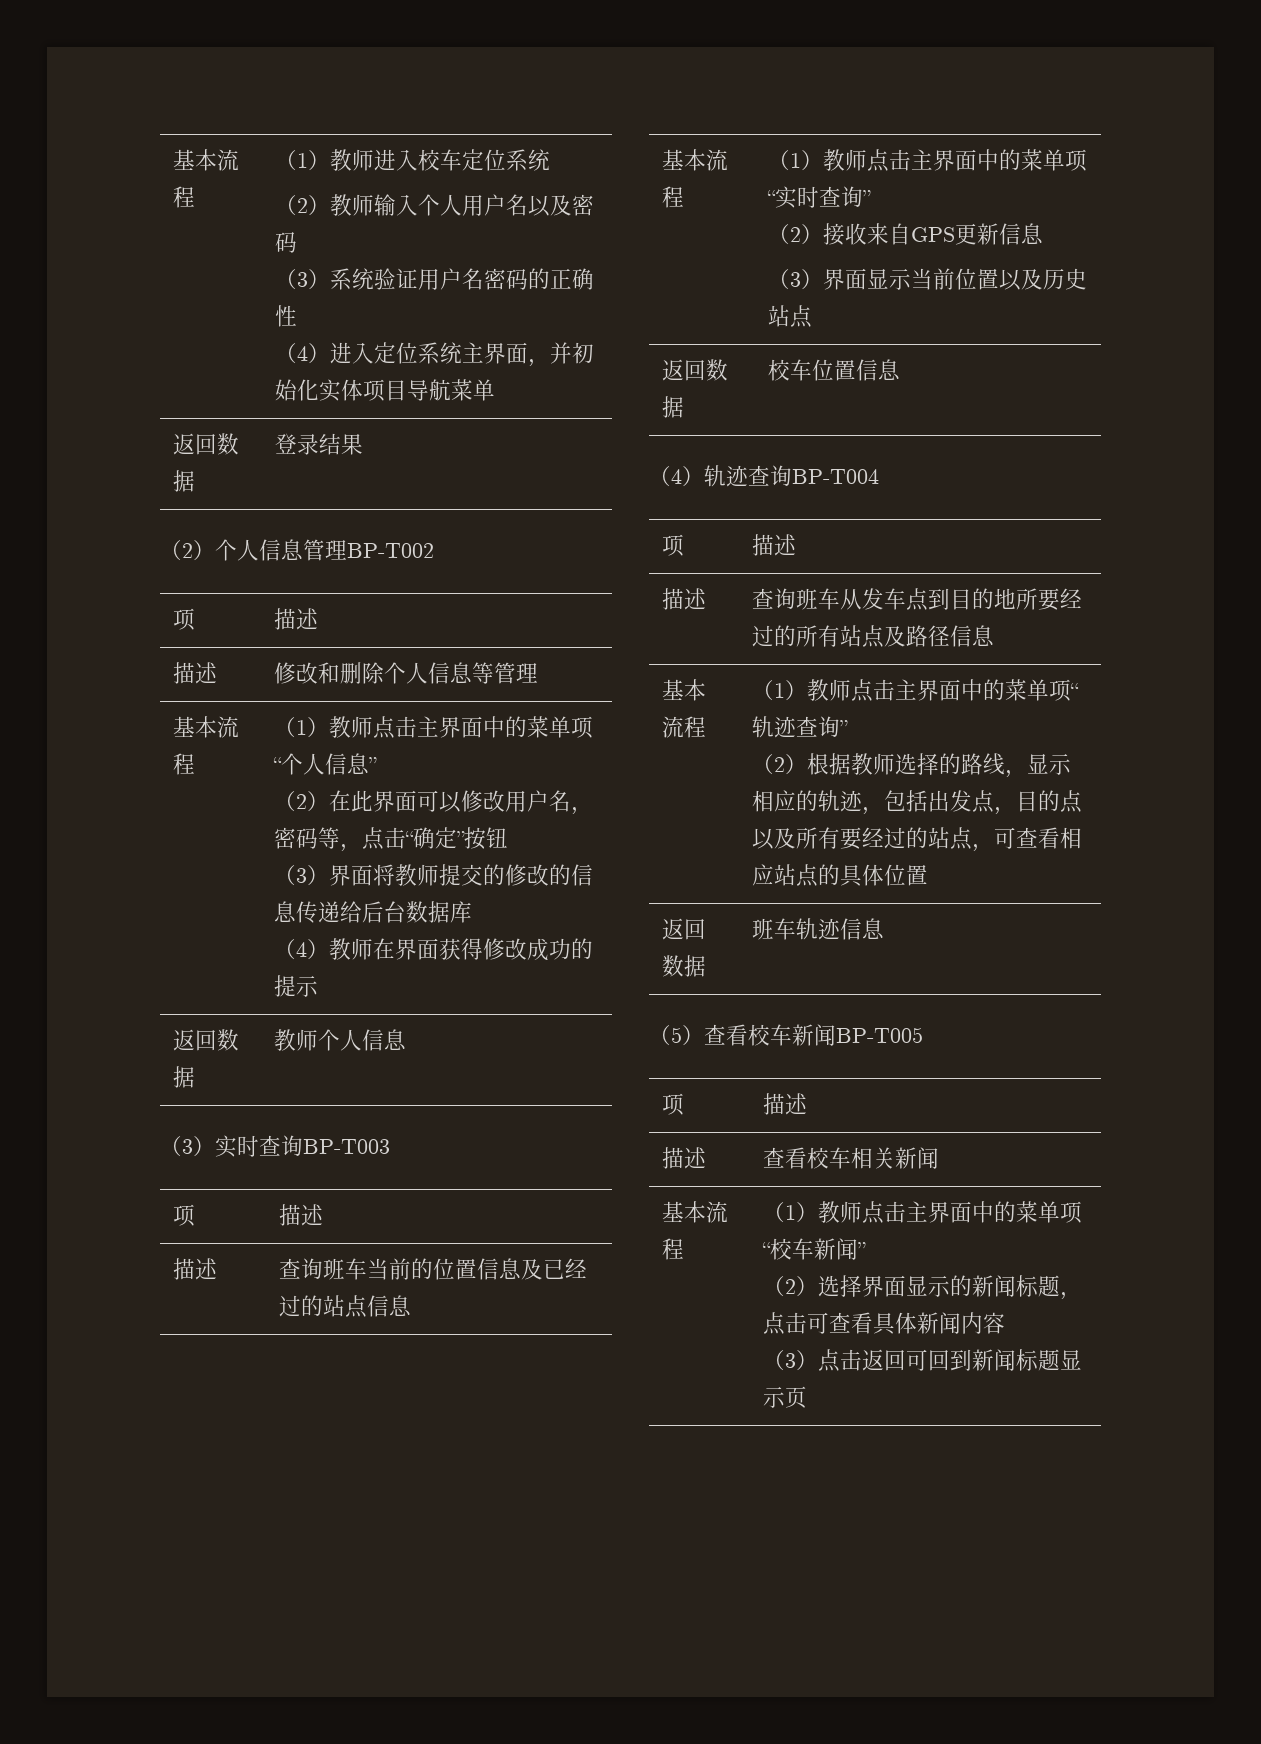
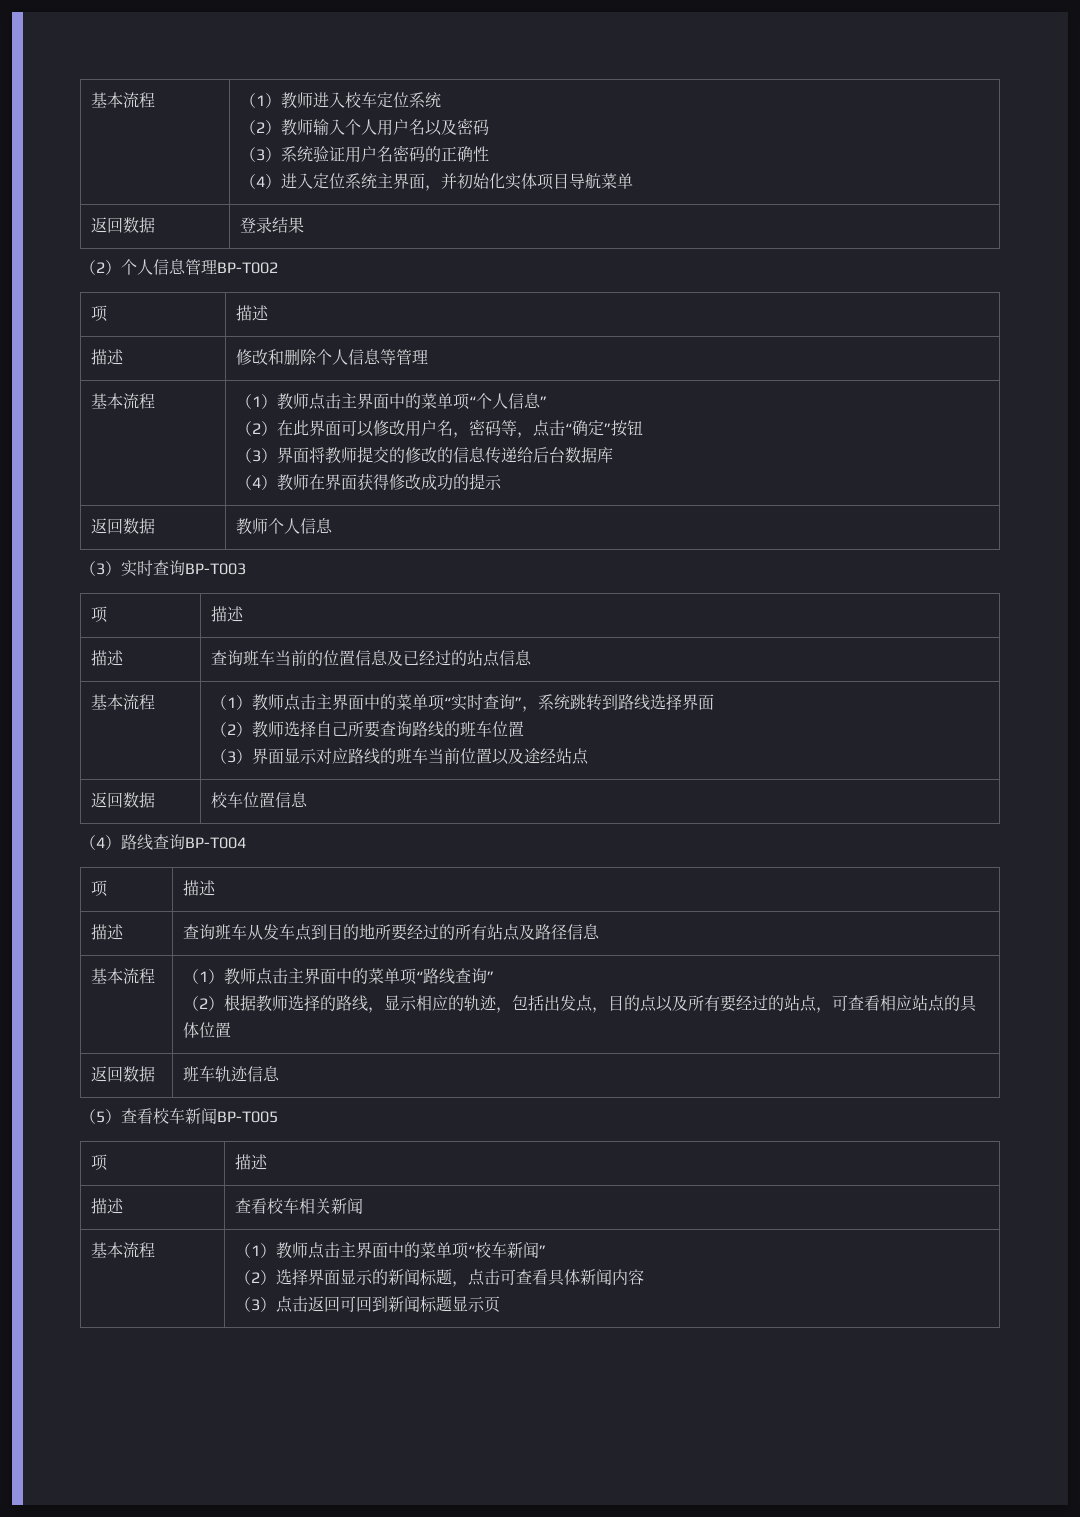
- （1）教师点击主界面中的菜单项“实时查询”
- （2）接收来自GPS更新信息
+ （1）教师点击主界面中的菜单项“实时查询”，系统跳转到路线选择界面
+ （2）教师选择自己所要查询路线的班车位置
- （3）界面显示当前位置以及历史站点
+ （3）界面显示对应路线的班车当前位置以及途经站点
- （4）轨迹查询BP-T004
+ （4）路线查询BP-T004
- （1）教师点击主界面中的菜单项“轨迹查询”
+ （1）教师点击主界面中的菜单项“路线查询”

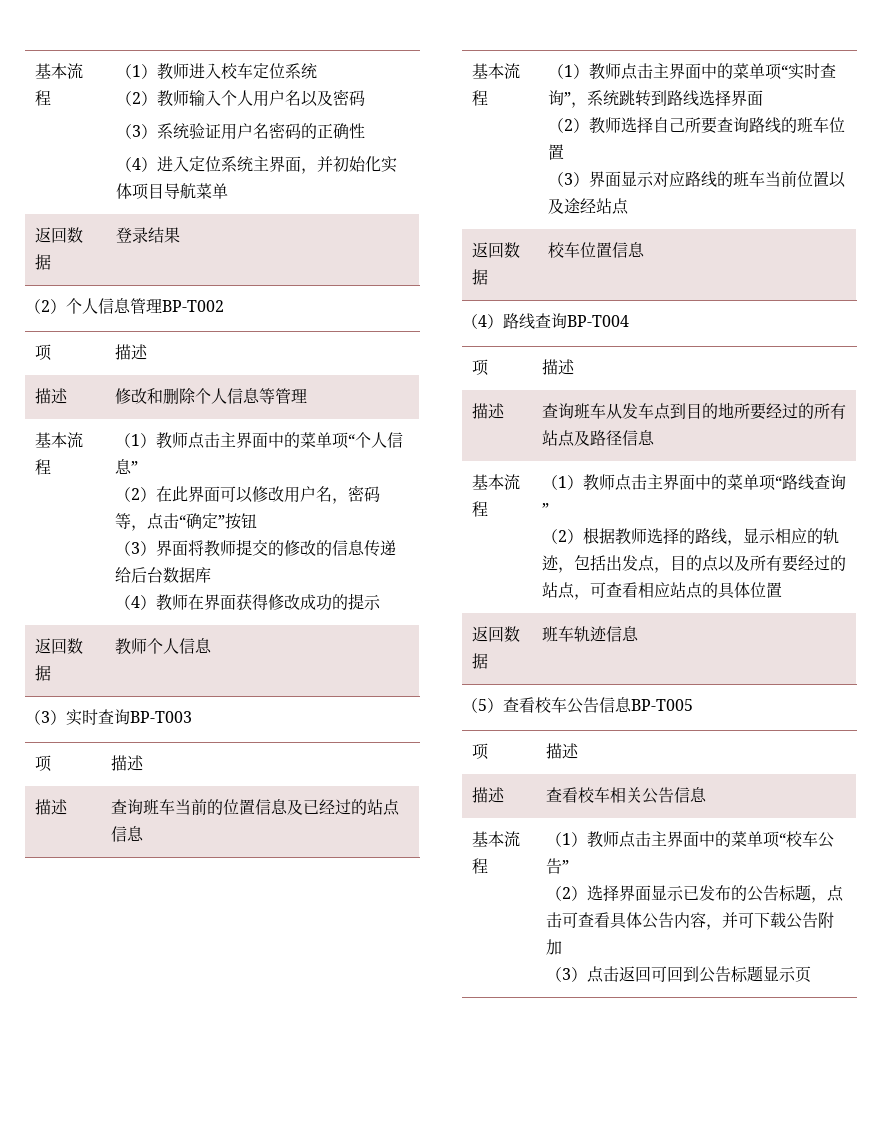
- （5）查看校车新闻BP-T005
+ （5）查看校车公告信息BP-T005
- 描述 | 查看校车相关新闻
+ 描述 | 查看校车相关公告信息
- （1）教师点击主界面中的菜单项“校车新闻”
+ （1）教师点击主界面中的菜单项“校车公告”
- （2）选择界面显示的新闻标题，点击可查看具体新闻内容
+ （2）选择界面显示已发布的公告标题，点击可查看具体公告内容，并可下载公告附加
- （3）点击返回可回到新闻标题显示页
+ （3）点击返回可回到公告标题显示页

